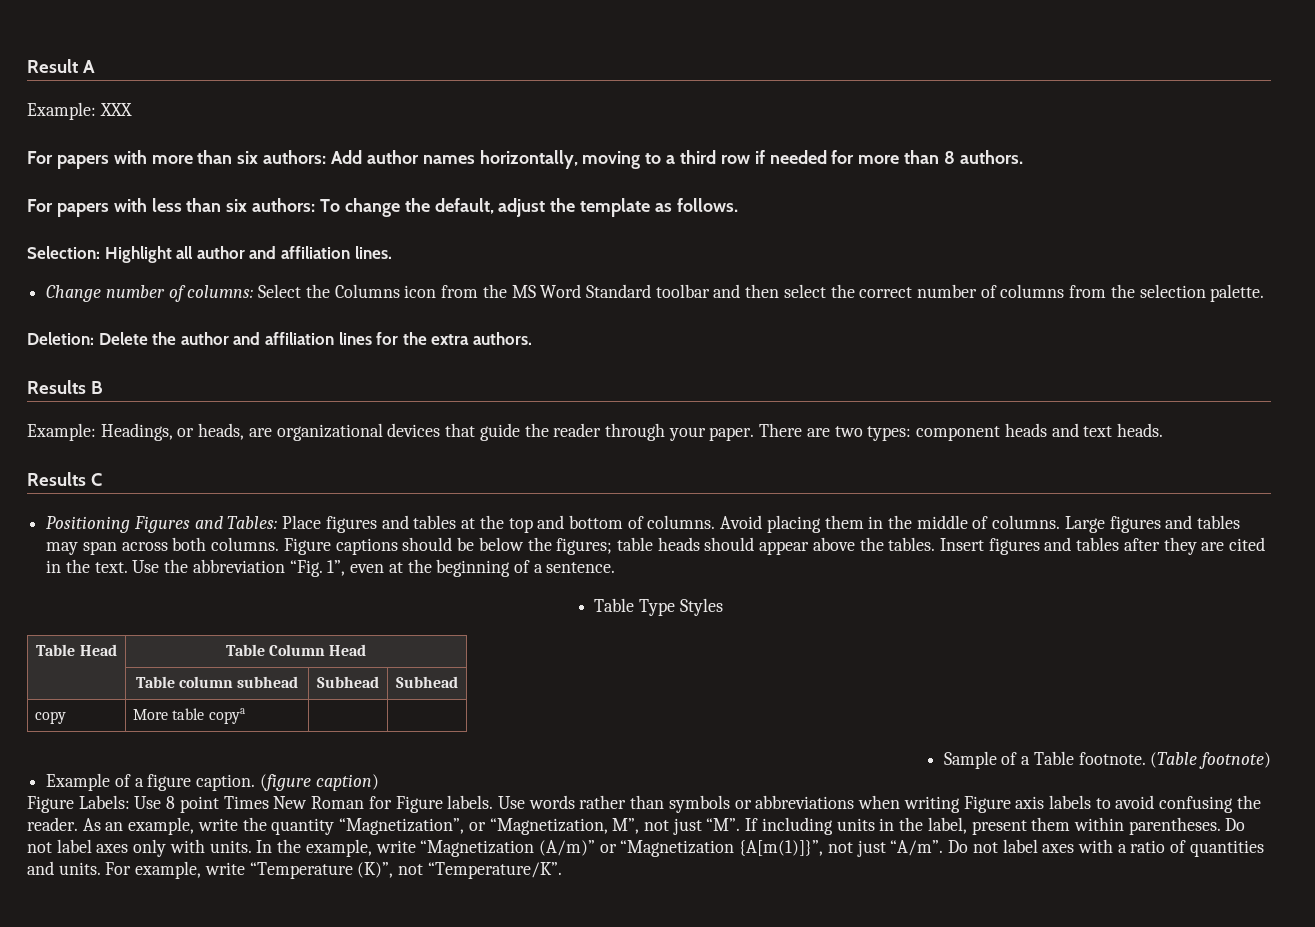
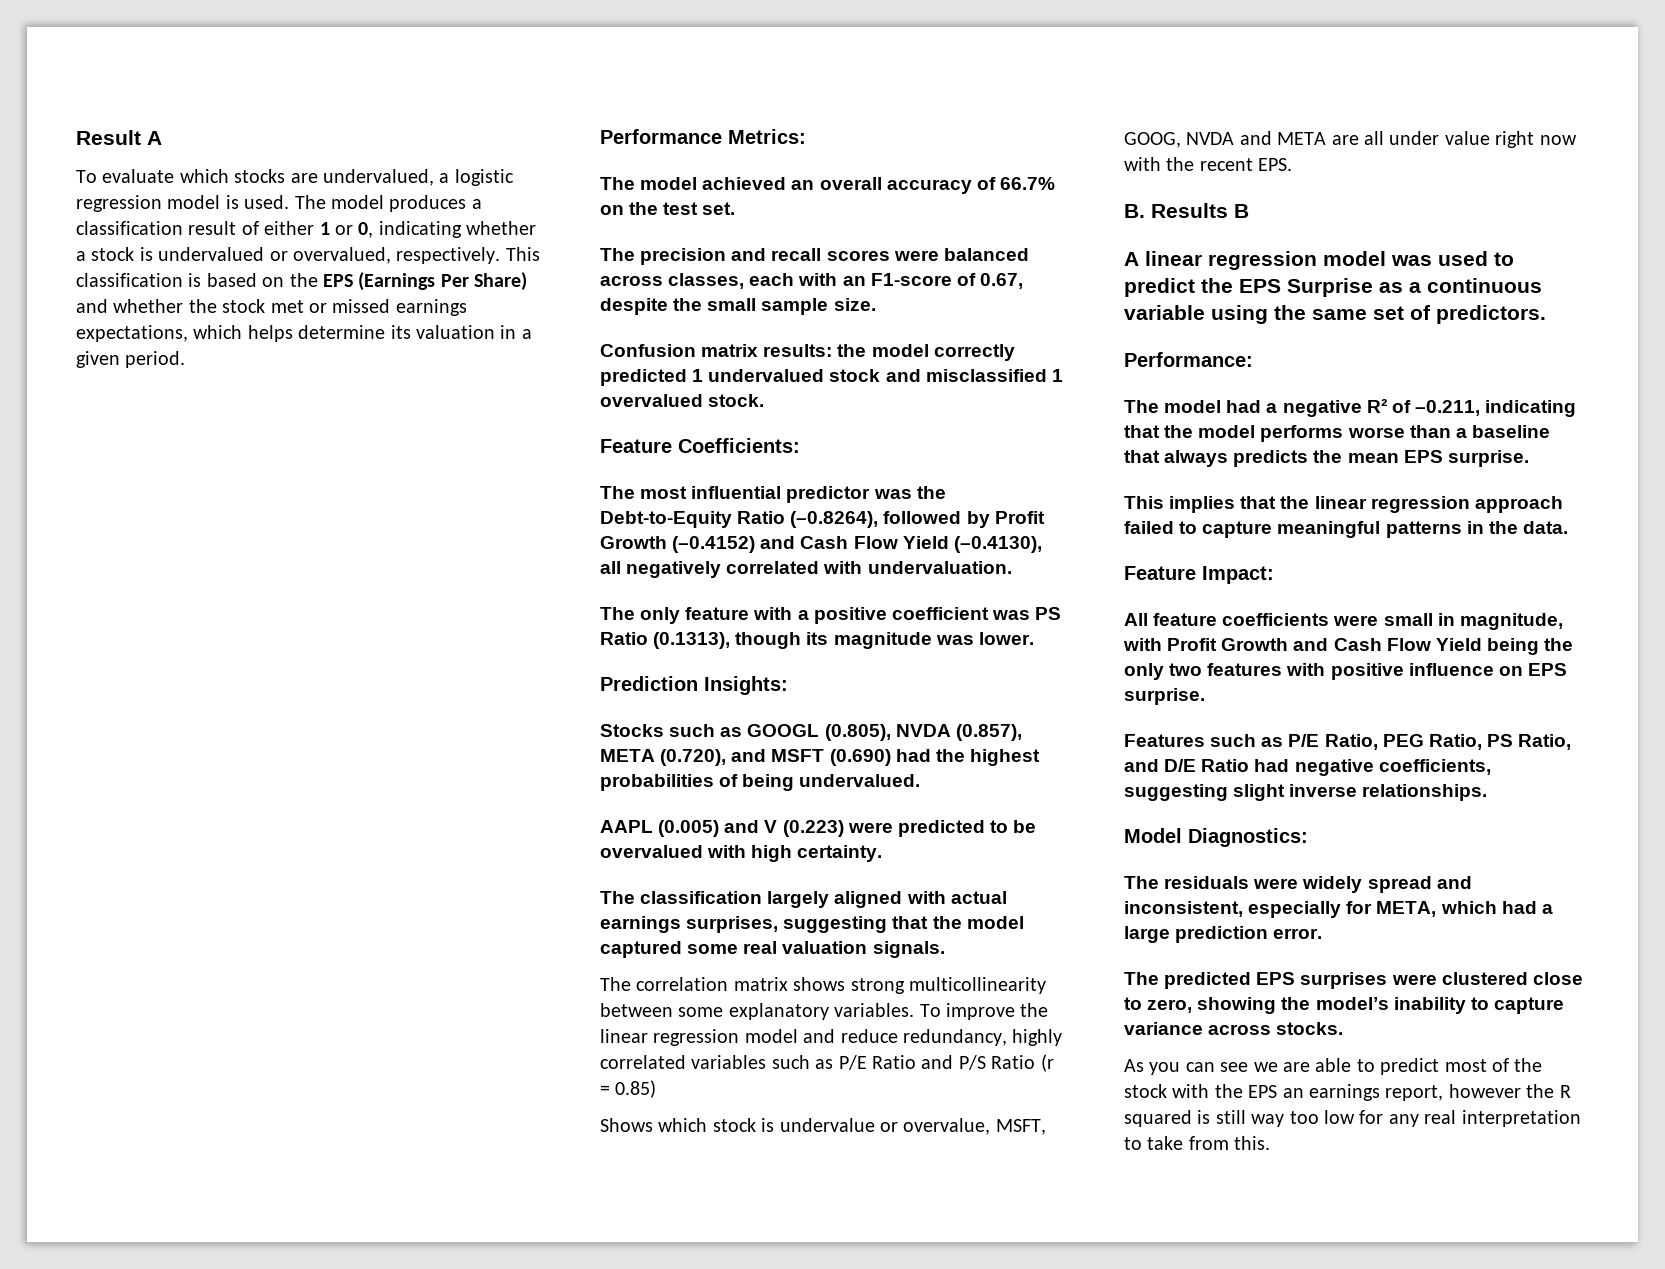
- Example: XXX
- For papers with more than six authors: Add author names horizontally, moving to a third row if needed for more than 8 authors.
- For papers with less than six authors: To change the default, adjust the template as follows.
- Selection: Highlight all author and affiliation lines.
- Change number of columns: Select the Columns icon from the MS Word Standard toolbar and then select the correct number of columns from the selection palette.
- Deletion: Delete the author and affiliation lines for the extra authors.
- Results B
- Example: Headings, or heads, are organizational devices that guide the reader through your paper. There are two types: component heads and text heads.
- Results C
- Positioning Figures and Tables: Place figures and tables at the top and bottom of columns. Avoid placing them in the middle of columns. Large figures and tables may span across both columns. Figure captions should be below the figures; table heads should appear above the tables. Insert figures and tables after they are cited in the text. Use the abbreviation “Fig. 1”, even at the beginning of a sentence.
- Table Type Styles
- Table Head | Table Column Head
- | Table column subhead | Subhead | Subhead
- copy | More table copya | |
- Sample of a Table footnote. (Table footnote)
- Example of a figure caption. (figure caption)
- Figure Labels: Use 8 point Times New Roman for Figure labels. Use words rather than symbols or abbreviations when writing Figure axis labels to avoid confusing the reader. As an example, write the quantity “Magnetization”, or “Magnetization, M”, not just “M”. If including units in the label, present them within parentheses. Do not label axes only with units. In the example, write “Magnetization (A/m)” or “Magnetization {A[m(1)]}”, not just “A/m”. Do not label axes with a ratio of quantities and units. For example, write “Temperature (K)”, not “Temperature/K”.
+ To evaluate which stocks are undervalued, a logistic regression model is used. The model produces a classification result of either 1 or 0, indicating whether a stock is undervalued or overvalued, respectively. This classification is based on the EPS (Earnings Per Share) and whether the stock met or missed earnings expectations, which helps determine its valuation in a given period.
+ Performance Metrics:
+ The model achieved an overall accuracy of 66.7% on the test set.
+ The precision and recall scores were balanced across classes, each with an F1-score of 0.67, despite the small sample size.
+ Confusion matrix results: the model correctly predicted 1 undervalued stock and misclassified 1 overvalued stock.
+ Feature Coefficients:
+ The most influential predictor was the Debt-to-Equity Ratio (–0.8264), followed by Profit Growth (–0.4152) and Cash Flow Yield (–0.4130), all negatively correlated with undervaluation.
+ The only feature with a positive coefficient was PS Ratio (0.1313), though its magnitude was lower.
+ Prediction Insights:
+ Stocks such as GOOGL (0.805), NVDA (0.857), META (0.720), and MSFT (0.690) had the highest probabilities of being undervalued.
+ AAPL (0.005) and V (0.223) were predicted to be overvalued with high certainty.
+ The classification largely aligned with actual earnings surprises, suggesting that the model captured some real valuation signals.
+ The correlation matrix shows strong multicollinearity between some explanatory variables. To improve the linear regression model and reduce redundancy, highly correlated variables such as P/E Ratio and P/S Ratio (r = 0.85)
+ Shows which stock is undervalue or overvalue, MSFT, GOOG, NVDA and META are all under value right now with the recent EPS.
+ B. Results B
+ A linear regression model was used to predict the EPS Surprise as a continuous variable using the same set of predictors.
+ Performance:
+ The model had a negative R² of –0.211, indicating that the model performs worse than a baseline that always predicts the mean EPS surprise.
+ This implies that the linear regression approach failed to capture meaningful patterns in the data.
+ Feature Impact:
+ All feature coefficients were small in magnitude, with Profit Growth and Cash Flow Yield being the only two features with positive influence on EPS surprise.
+ Features such as P/E Ratio, PEG Ratio, PS Ratio, and D/E Ratio had negative coefficients, suggesting slight inverse relationships.
+ Model Diagnostics:
+ The residuals were widely spread and inconsistent, especially for META, which had a large prediction error.
+ The predicted EPS surprises were clustered close to zero, showing the model’s inability to capture variance across stocks.
+ As you can see we are able to predict most of the stock with the EPS an earnings report, however the R squared is still way too low for any real interpretation to take from this.

